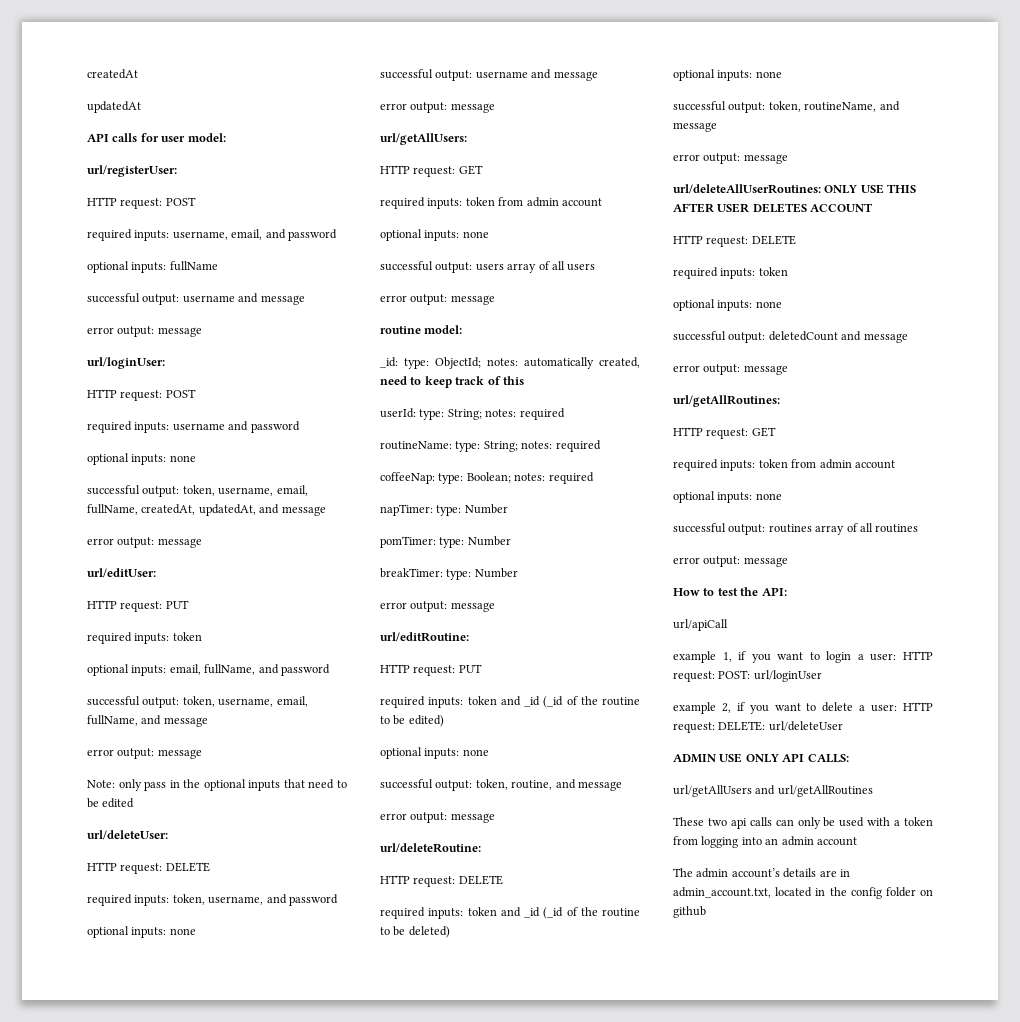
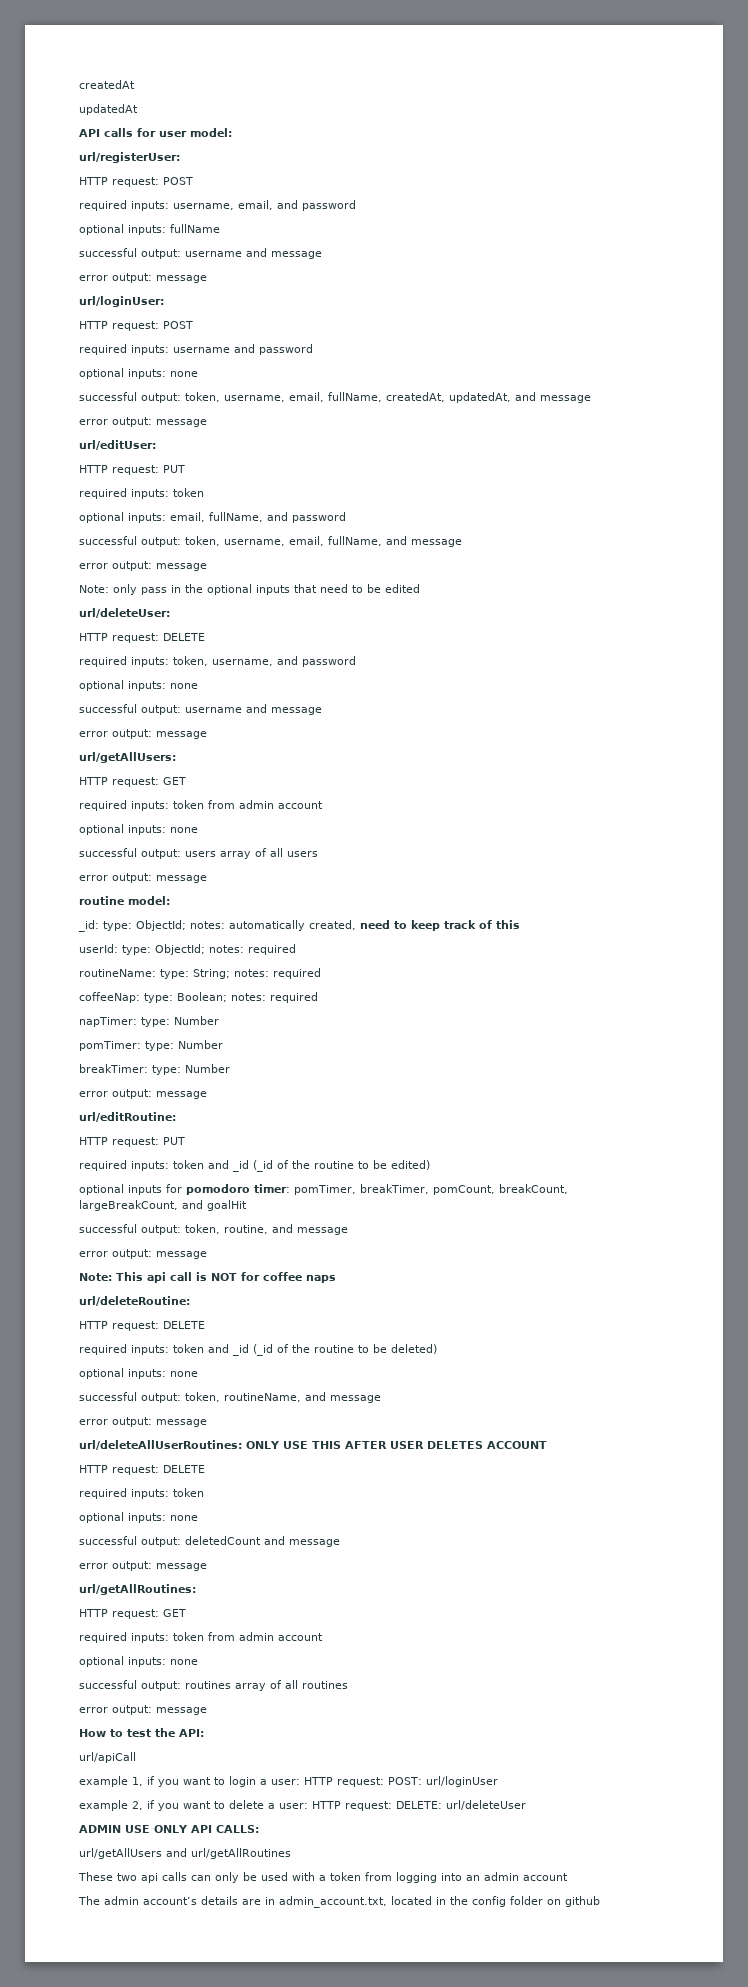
- userId: type: String; notes: required
+ userId: type: ObjectId; notes: required
  required inputs: token and _id (_id of the routine to be edited)
- optional inputs: none
+ optional inputs for pomodoro timer: pomTimer, breakTimer, pomCount, breakCount, largeBreakCount, and goalHit
+ Note: This api call is NOT for coffee naps

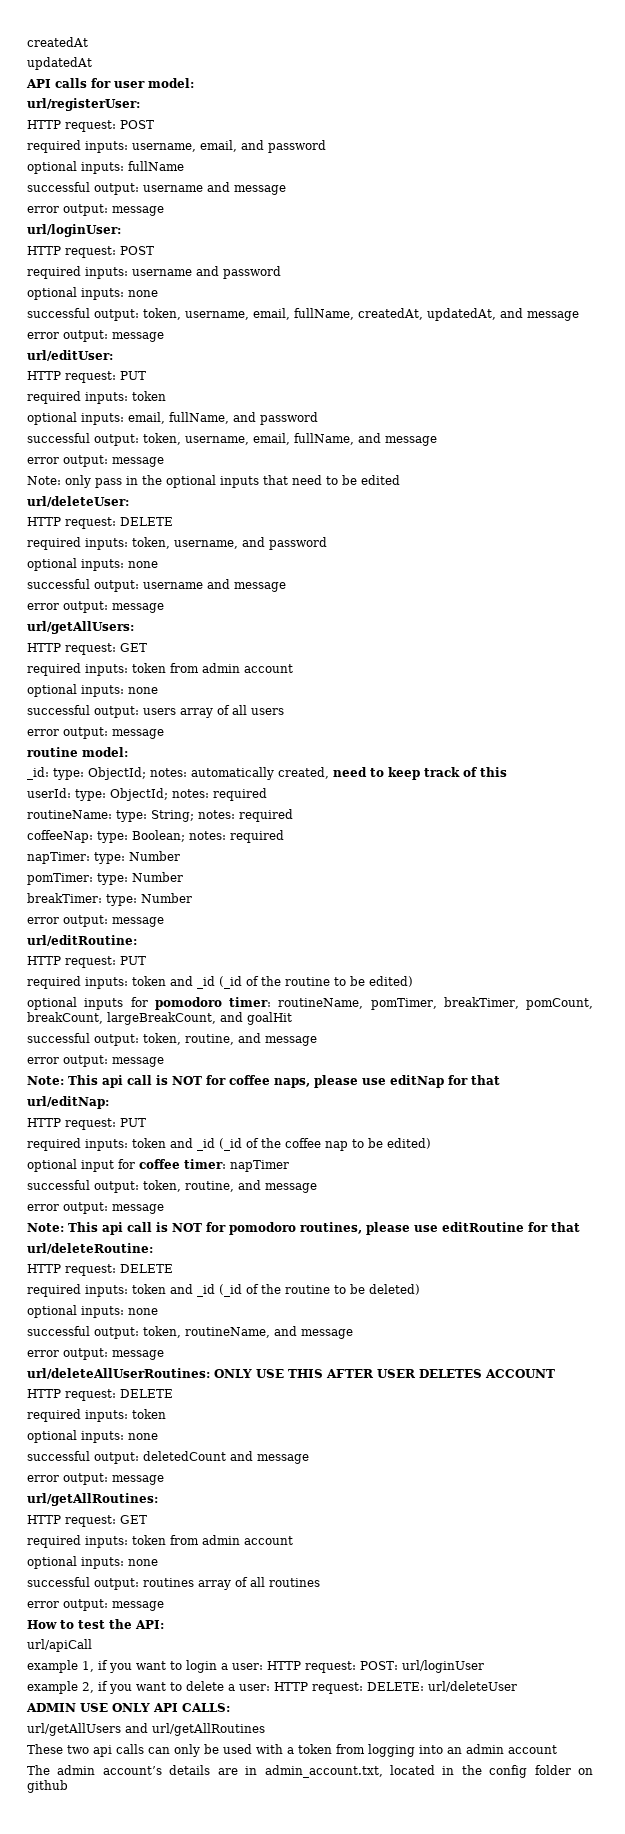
- optional inputs for pomodoro timer: pomTimer, breakTimer, pomCount, breakCount, largeBreakCount, and goalHit
+ optional inputs for pomodoro timer: routineName, pomTimer, breakTimer, pomCount, breakCount, largeBreakCount, and goalHit
- Note: This api call is NOT for coffee naps
+ Note: This api call is NOT for coffee naps, please use editNap for that
+ url/editNap:
+ HTTP request: PUT
+ required inputs: token and _id (_id of the coffee nap to be edited)
+ optional input for coffee timer: napTimer
+ successful output: token, routine, and message
+ error output: message
+ Note: This api call is NOT for pomodoro routines, please use editRoutine for that

